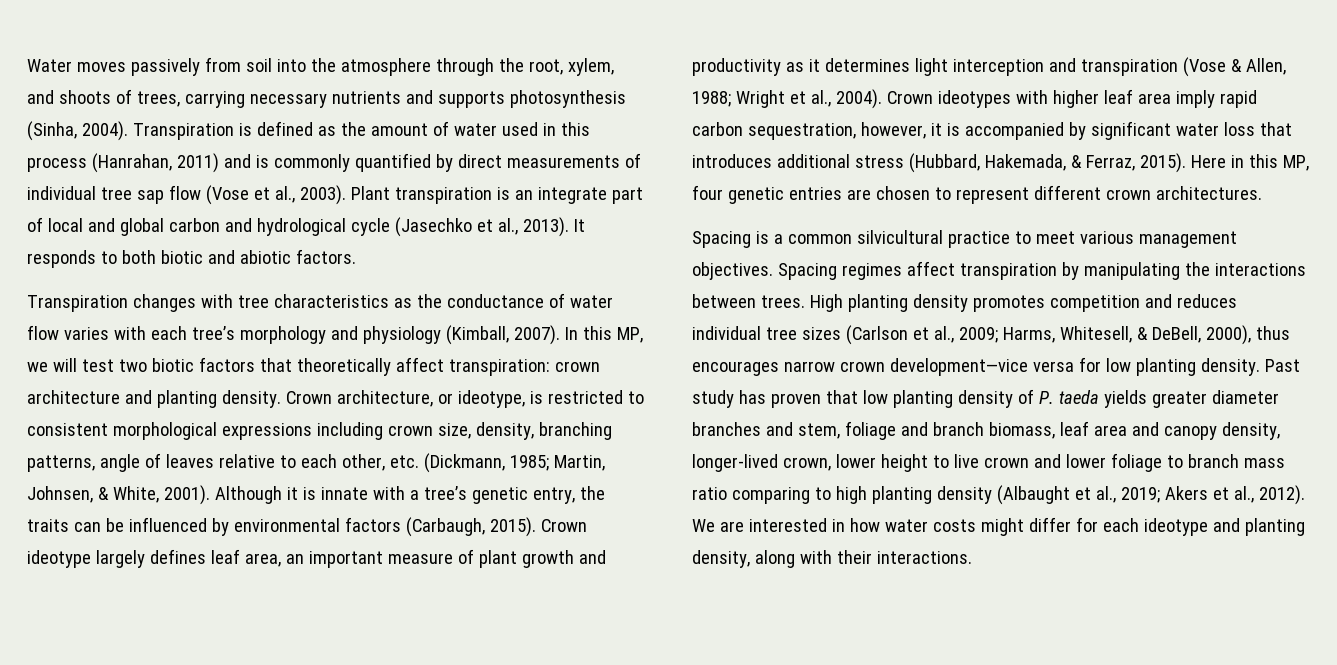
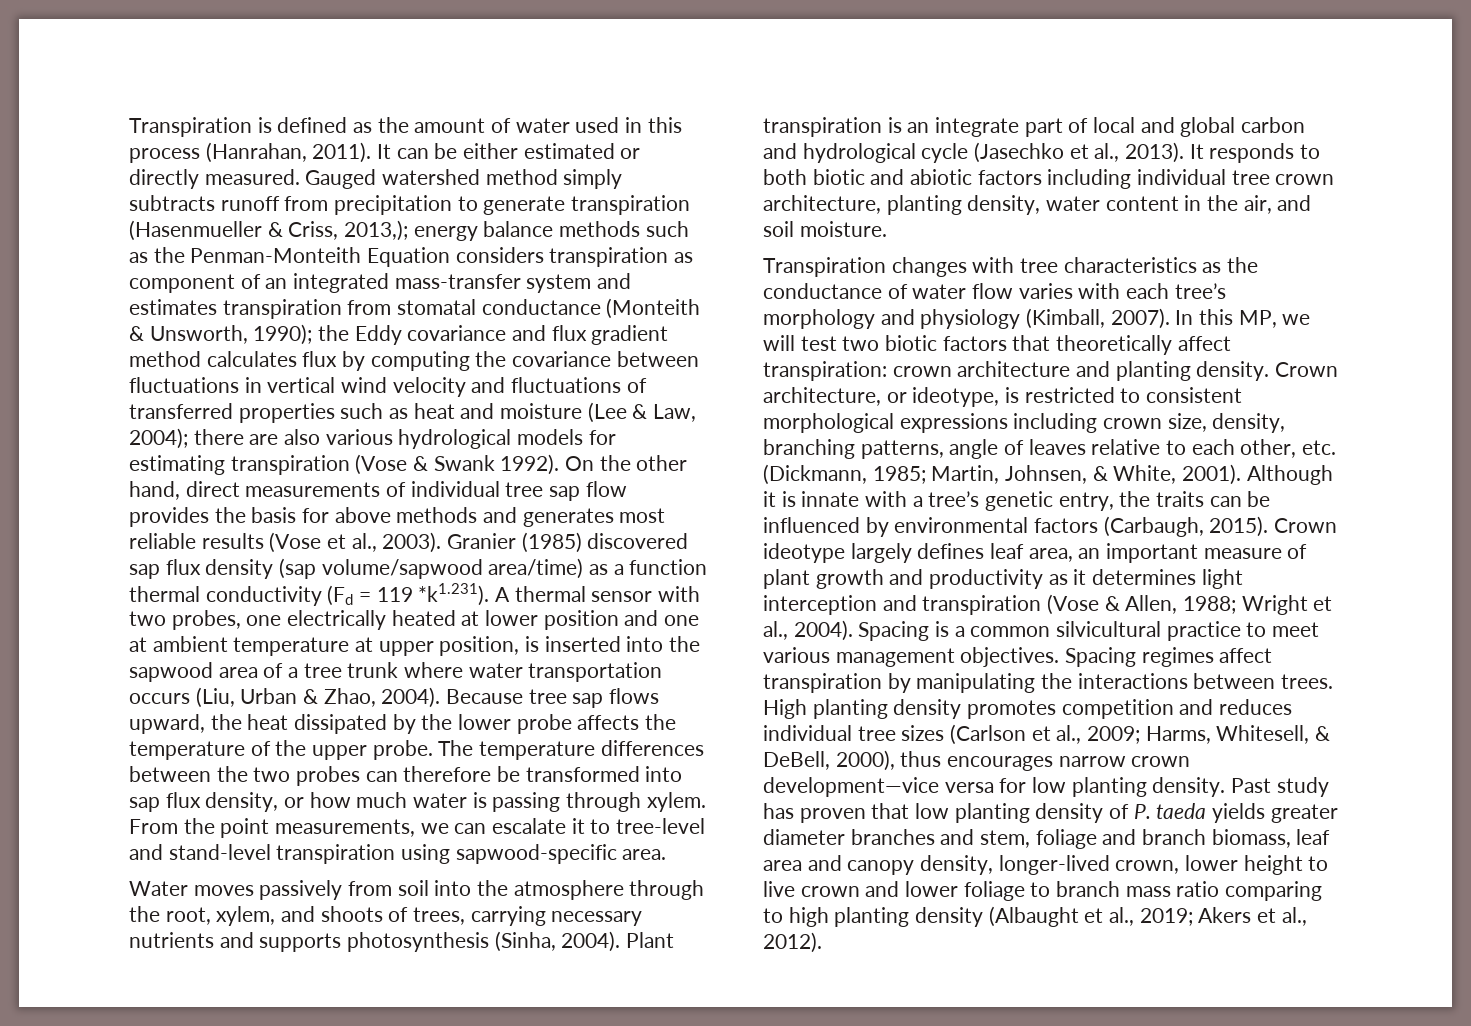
+ Transpiration is defined as the amount of water used in this process (Hanrahan, 2011). It can be either estimated or directly measured. Gauged watershed method simply subtracts runoff from precipitation to generate transpiration (Hasenmueller & Criss, 2013,); energy balance methods such as the Penman-Monteith Equation considers transpiration as component of an integrated mass-transfer system and estimates transpiration from stomatal conductance (Monteith & Unsworth, 1990); the Eddy covariance and flux gradient method calculates flux by computing the covariance between fluctuations in vertical wind velocity and fluctuations of transferred properties such as heat and moisture (Lee & Law, 2004); there are also various hydrological models for estimating transpiration (Vose & Swank 1992). On the other hand, direct measurements of individual tree sap flow provides the basis for above methods and generates most reliable results (Vose et al., 2003). Granier (1985) discovered sap flux density (sap volume/sapwood area/time) as a function thermal conductivity (Fd = 119 *k1.231). A thermal sensor with two probes, one electrically heated at lower position and one at ambient temperature at upper position, is inserted into the sapwood area of a tree trunk where water transportation occurs (Liu, Urban & Zhao, 2004). Because tree sap flows upward, the heat dissipated by the lower probe affects the temperature of the upper probe. The temperature differences between the two probes can therefore be transformed into sap flux density, or how much water is passing through xylem. From the point measurements, we can escalate it to tree-level and stand-level transpiration using sapwood-specific area.
- Transpiration is defined as the amount of water used in this process (Hanrahan, 2011) and is commonly quantified by direct measurements of individual tree sap flow (Vose et al., 2003).
- It responds to both biotic and abiotic factors.
+ It responds to both biotic and abiotic factors including individual tree crown architecture, planting density, water content in the air, and soil moisture.
- Crown ideotype largely defines leaf area, an important measure of plant growth and productivity as it determines light interception and transpiration (Vose & Allen, 1988; Wright et al., 2004). Crown ideotypes with higher leaf area imply rapid carbon sequestration, however, it is accompanied by significant water loss that introduces additional stress (Hubbard, Hakemada, & Ferraz, 2015). Here in this MP, four genetic entries are chosen to represent different crown architectures.
- Spacing is a common silvicultural practice to meet various management objectives.
+ Crown ideotype largely defines leaf area, an important measure of plant growth and productivity as it determines light interception and transpiration (Vose & Allen, 1988; Wright et al., 2004). Spacing is a common silvicultural practice to meet various management objectives.
- We are interested in how water costs might differ for each ideotype and planting density, along with their interactions.

